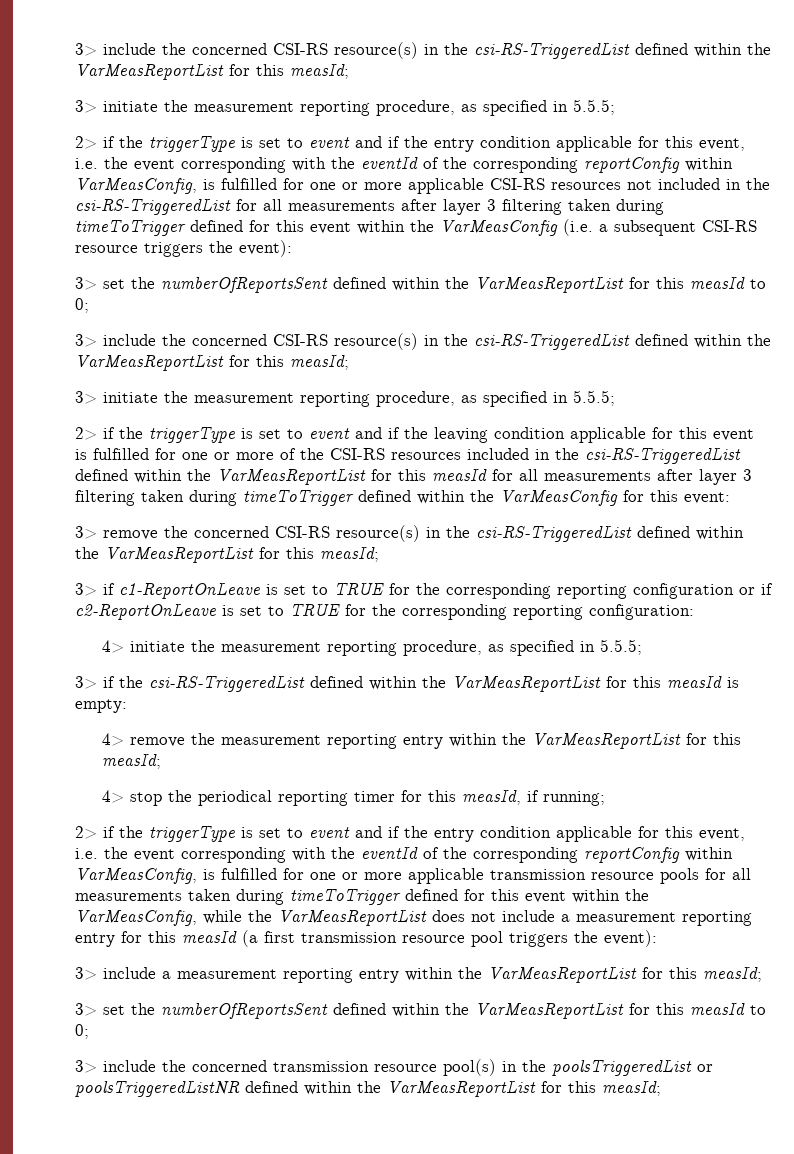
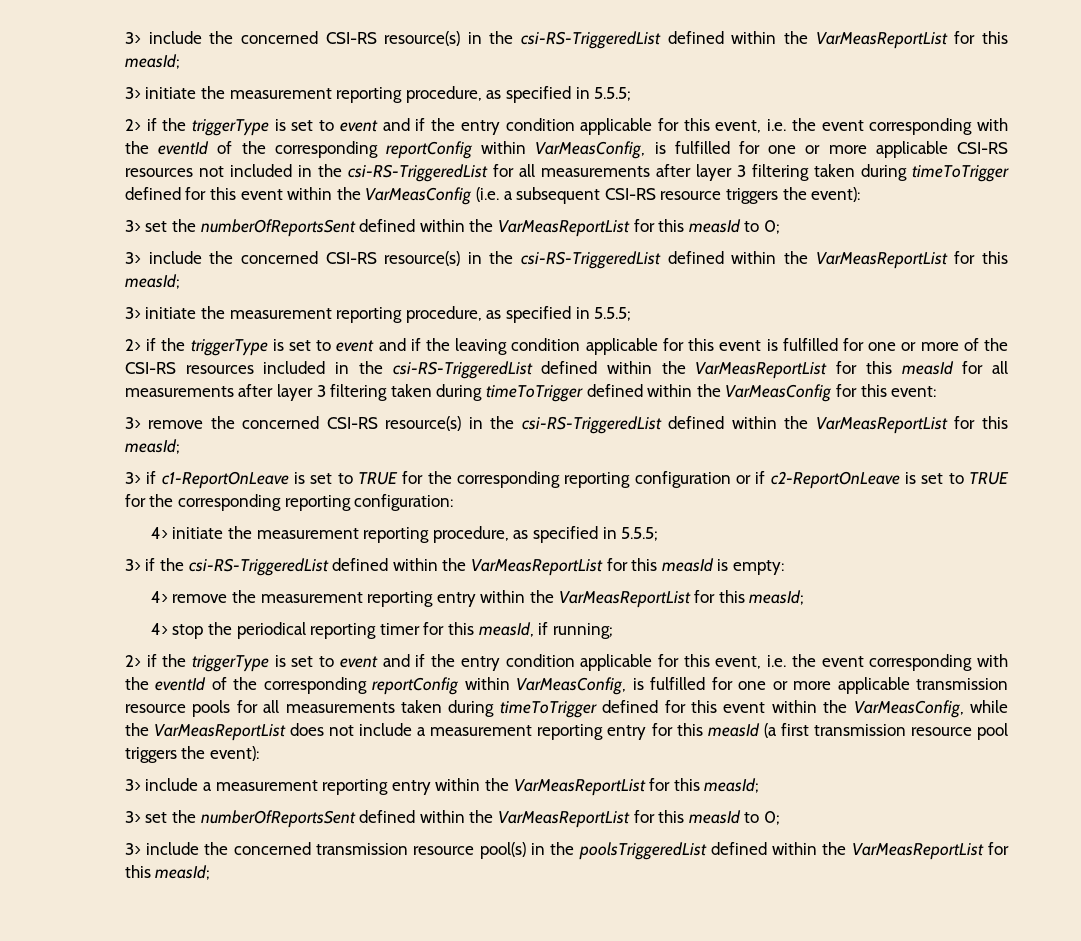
- 3> include the concerned transmission resource pool(s) in the poolsTriggeredList or poolsTriggeredListNR defined within the VarMeasReportList for this measId;
+ 3> include the concerned transmission resource pool(s) in the poolsTriggeredList defined within the VarMeasReportList for this measId;

